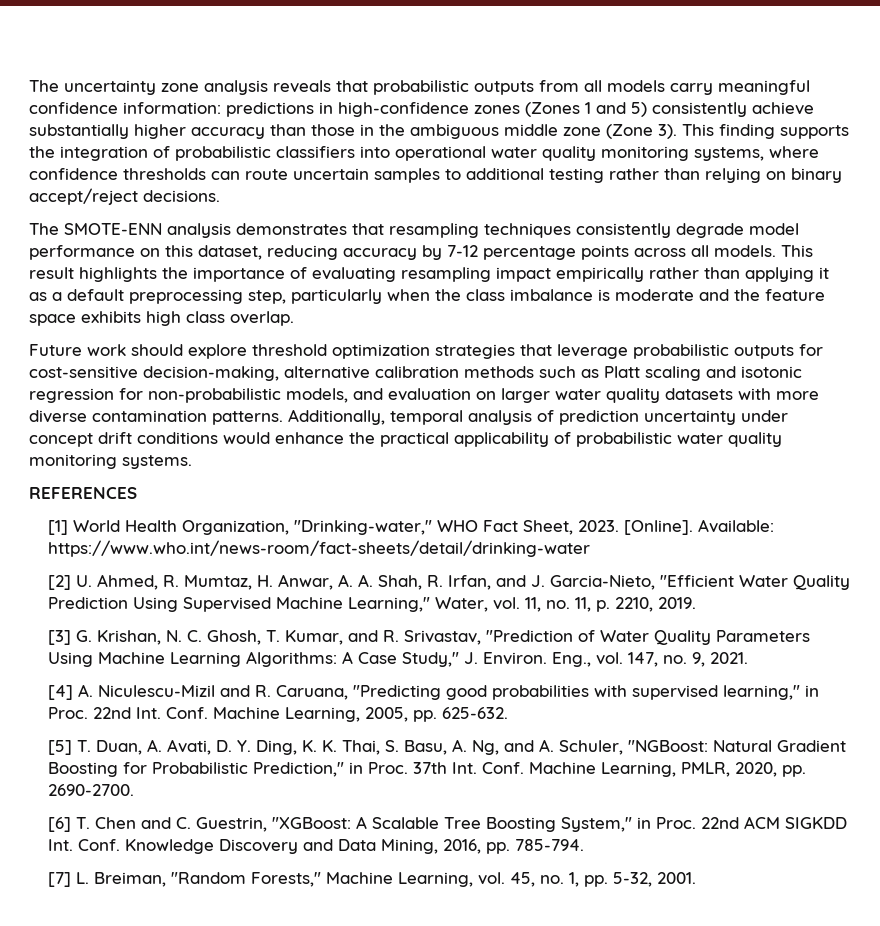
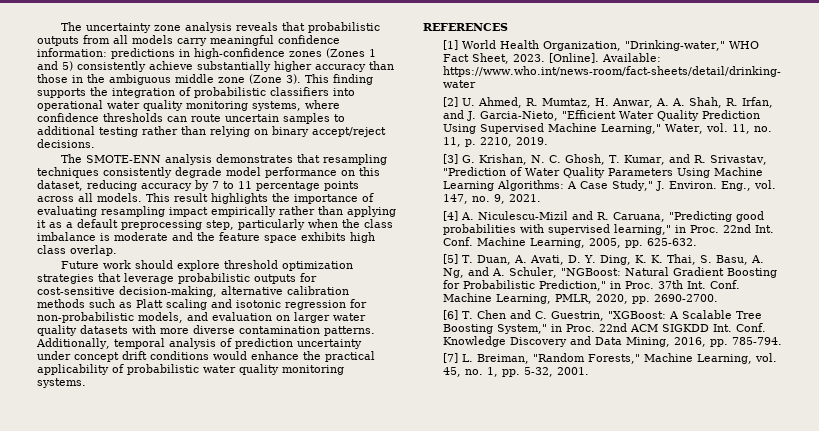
- The SMOTE-ENN analysis demonstrates that resampling techniques consistently degrade model performance on this dataset, reducing accuracy by 7-12 percentage points across all models.
+ The SMOTE-ENN analysis demonstrates that resampling techniques consistently degrade model performance on this dataset, reducing accuracy by 7 to 11 percentage points across all models.

